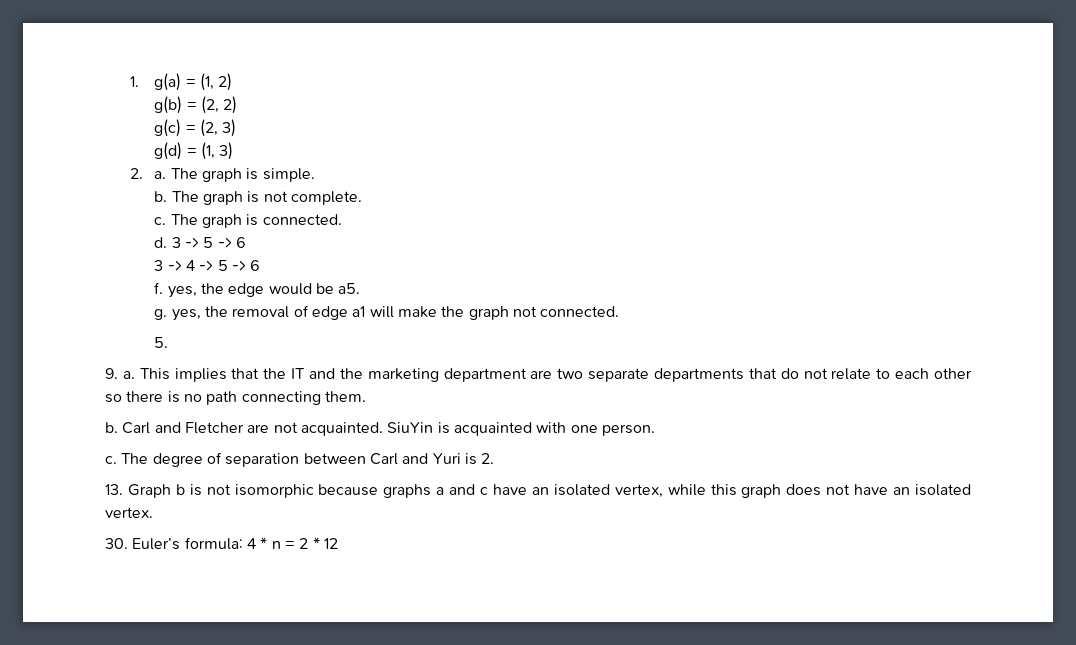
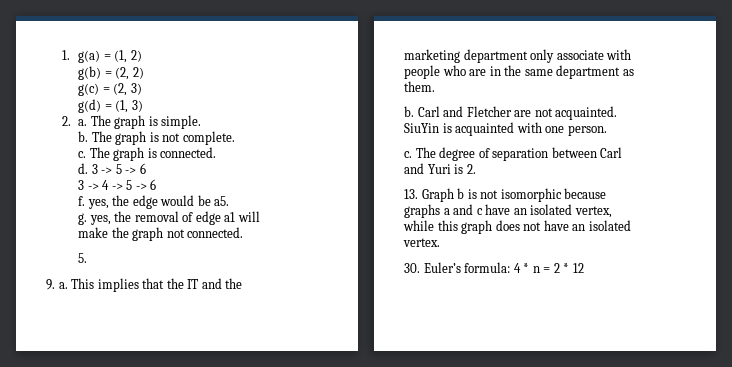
- This implies that the IT and the marketing department are two separate departments that do not relate to each other so there is no path connecting them.
+ This implies that the IT and the marketing department only associate with people who are in the same department as them.

